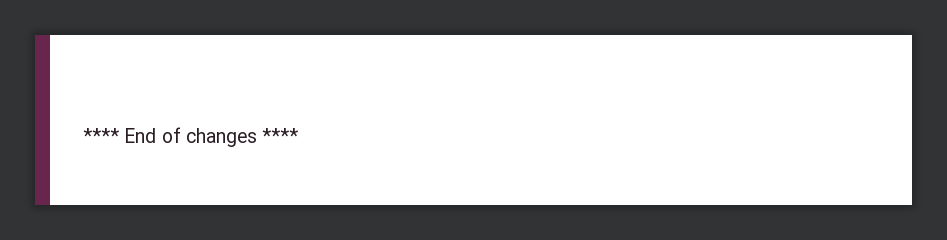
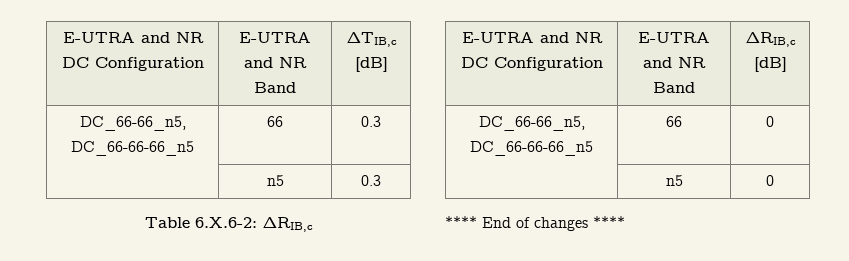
+ E-UTRA and NR DC Configuration | E-UTRA and NR Band | ΔTIB,c [dB]
+ DC_66-66_n5, DC_66-66-66_n5 | 66 | 0.3
+ | n5 | 0.3
+ Table 6.X.6-2: ΔRIB,c
+ E-UTRA and NR DC Configuration | E-UTRA and NR Band | ΔRIB,c [dB]
+ DC_66-66_n5, DC_66-66-66_n5 | 66 | 0
+ | n5 | 0

